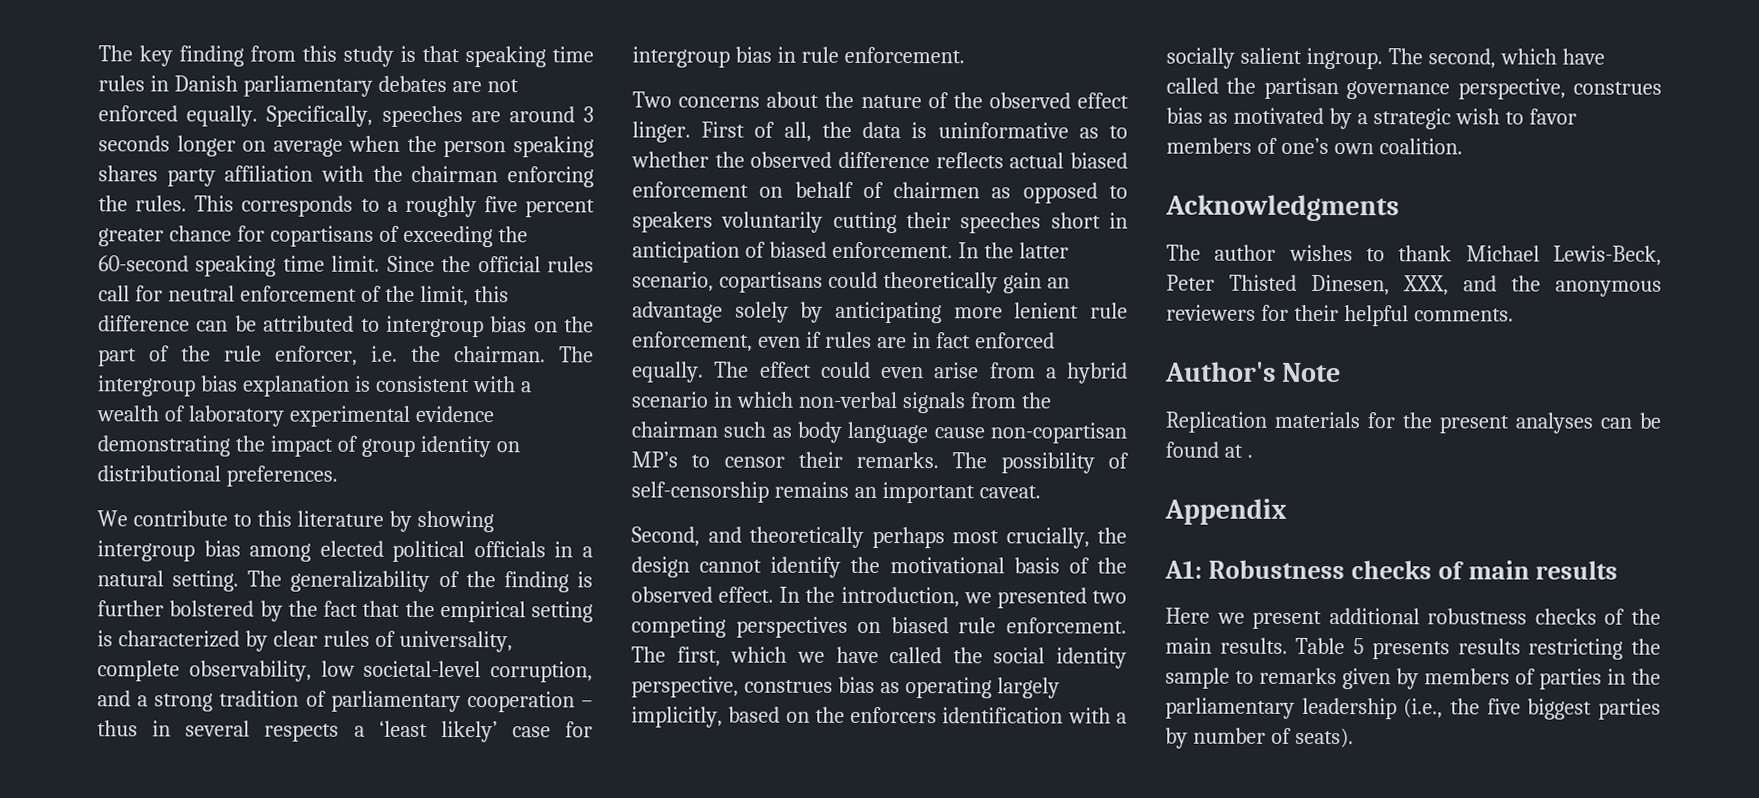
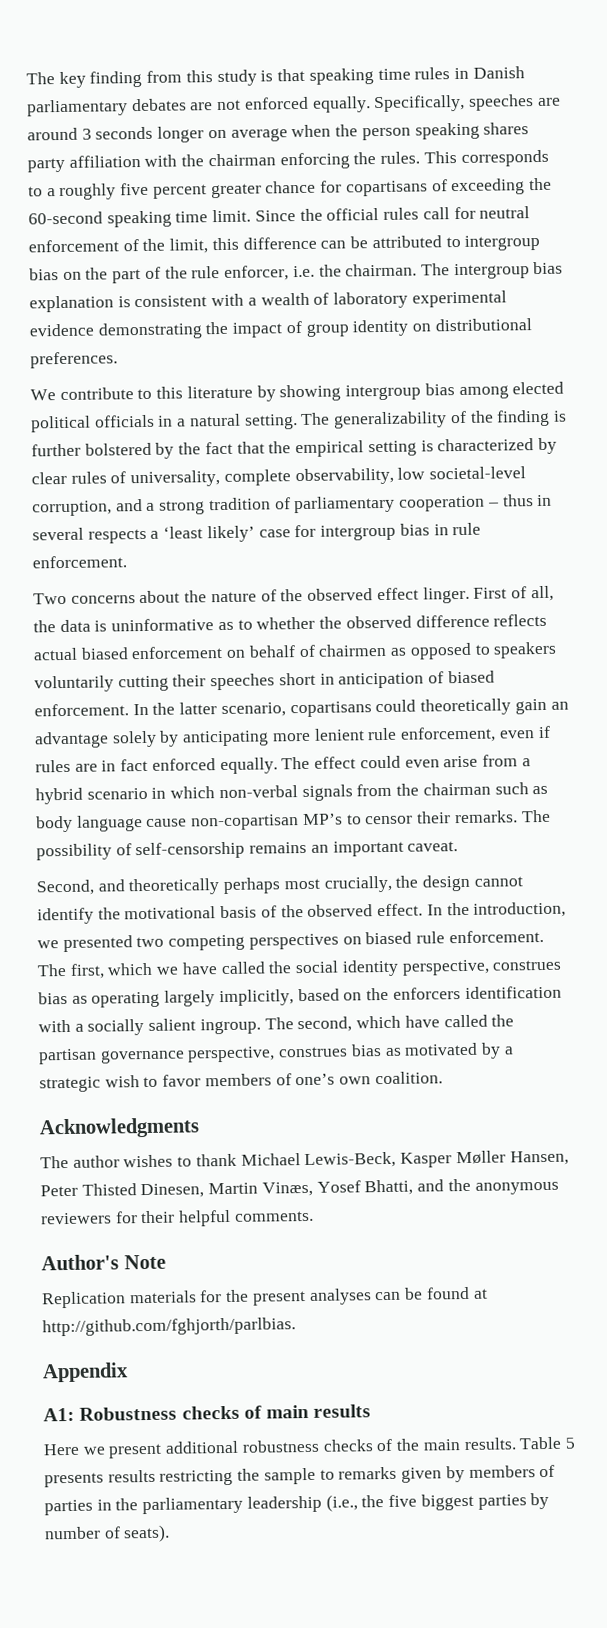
- The author wishes to thank Michael Lewis-Beck, Peter Thisted Dinesen, XXX, and the anonymous reviewers for their helpful comments.
+ The author wishes to thank Michael Lewis-Beck, Kasper Møller Hansen, Peter Thisted Dinesen, Martin Vinæs, Yosef Bhatti, and the anonymous reviewers for their helpful comments.
- Replication materials for the present analyses can be found at .
+ Replication materials for the present analyses can be found at http://github.com/fghjorth/parlbias.

